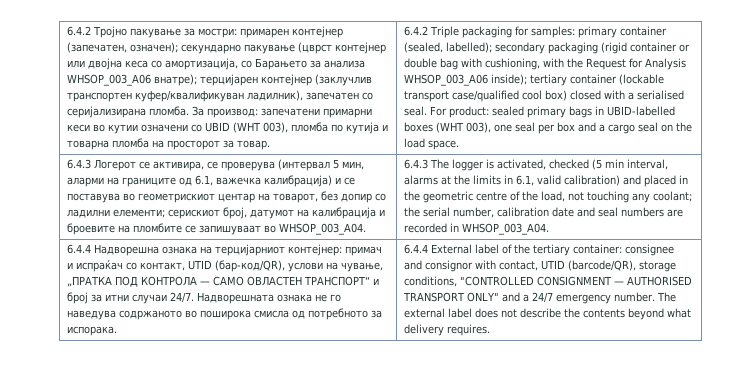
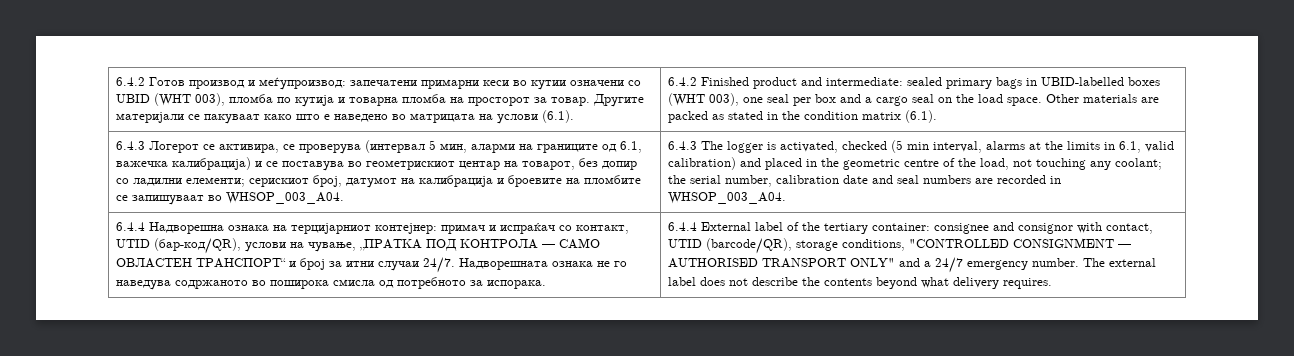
- 6.4.2 Тројно пакување за мостри: примарен контејнер (запечатен, означен); секундарно пакување (цврст контејнер или двојна кеса со амортизација, со Барањето за анализа WHSOP_003_A06 внатре); терцијарен контејнер (заклучлив транспортен куфер/квалификуван ладилник), запечатен со серијализирана пломба. За производ: запечатени примарни кеси во кутии означени со UBID (WHT 003), пломба по кутија и товарна пломба на просторот за товар. | 6.4.2 Triple packaging for samples: primary container (sealed, labelled); secondary packaging (rigid container or double bag with cushioning, with the Request for Analysis WHSOP_003_A06 inside); tertiary container (lockable transport case/qualified cool box) closed with a serialised seal. For product: sealed primary bags in UBID-labelled boxes (WHT 003), one seal per box and a cargo seal on the load space.
+ 6.4.2 Готов производ и меѓупроизвод: запечатени примарни кеси во кутии означени со UBID (WHT 003), пломба по кутија и товарна пломба на просторот за товар. Другите материјали се пакуваат како што е наведено во матрицата на услови (6.1). | 6.4.2 Finished product and intermediate: sealed primary bags in UBID-labelled boxes (WHT 003), one seal per box and a cargo seal on the load space. Other materials are packed as stated in the condition matrix (6.1).

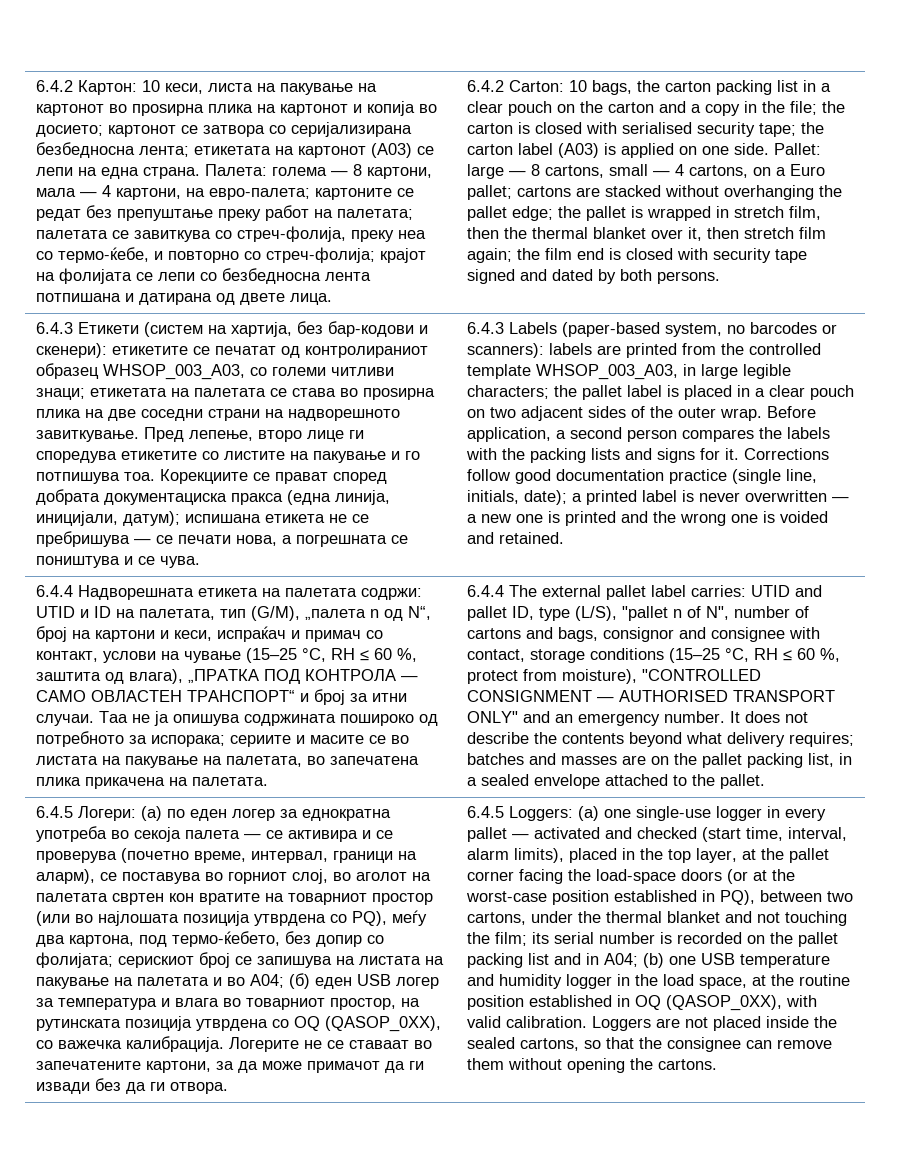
- 6.4.2 Готов производ и меѓупроизвод: запечатени примарни кеси во кутии означени со UBID (WHT 003), пломба по кутија и товарна пломба на просторот за товар. Другите материјали се пакуваат како што е наведено во матрицата на услови (6.1). | 6.4.2 Finished product and intermediate: sealed primary bags in UBID-labelled boxes (WHT 003), one seal per box and a cargo seal on the load space. Other materials are packed as stated in the condition matrix (6.1).
- 6.4.3 Логерот се активира, се проверува (интервал 5 мин, аларми на границите од 6.1, важечка калибрација) и се поставува во геометрискиот центар на товарот, без допир со ладилни елементи; серискиот број, датумот на калибрација и броевите на пломбите се запишуваат во WHSOP_003_A04. | 6.4.3 The logger is activated, checked (5 min interval, alarms at the limits in 6.1, valid calibration) and placed in the geometric centre of the load, not touching any coolant; the serial number, calibration date and seal numbers are recorded in WHSOP_003_A04.
- 6.4.4 Надворешна ознака на терцијарниот контејнер: примач и испраќач со контакт, UTID (бар-код/QR), услови на чување, „ПРАТКА ПОД КОНТРОЛА — САМО ОВЛАСТЕН ТРАНСПОРТ“ и број за итни случаи 24/7. Надворешната ознака не го наведува содржаното во поширока смисла од потребното за испорака. | 6.4.4 External label of the tertiary container: consignee and consignor with contact, UTID (barcode/QR), storage conditions, "CONTROLLED CONSIGNMENT — AUTHORISED TRANSPORT ONLY" and a 24/7 emergency number. The external label does not describe the contents beyond what delivery requires.
+ 6.4.2 Картон: 10 кеси, листа на пакување на картонот во проѕирна плика на картонот и копија во досието; картонот се затвора со серијализирана безбедносна лента; етикетата на картонот (A03) се лепи на една страна. Палета: голема — 8 картони, мала — 4 картони, на евро-палета; картоните се редат без препуштање преку работ на палетата; палетата се завиткува со стреч-фолија, преку неа со термо-ќебе, и повторно со стреч-фолија; крајот на фолијата се лепи со безбедносна лента потпишана и датирана од двете лица. | 6.4.2 Carton: 10 bags, the carton packing list in a clear pouch on the carton and a copy in the file; the carton is closed with serialised security tape; the carton label (A03) is applied on one side. Pallet: large — 8 cartons, small — 4 cartons, on a Euro pallet; cartons are stacked without overhanging the pallet edge; the pallet is wrapped in stretch film, then the thermal blanket over it, then stretch film again; the film end is closed with security tape signed and dated by both persons.
+ 6.4.3 Етикети (систем на хартија, без бар-кодови и скенери): етикетите се печатат од контролираниот образец WHSOP_003_A03, со големи читливи знаци; етикетата на палетата се става во проѕирна плика на две соседни страни на надворешното завиткување. Пред лепење, второ лице ги споредува етикетите со листите на пакување и го потпишува тоа. Корекциите се прават според добрата документациска пракса (една линија, иницијали, датум); испишана етикета не се пребришува — се печати нова, а погрешната се поништува и се чува. | 6.4.3 Labels (paper-based system, no barcodes or scanners): labels are printed from the controlled template WHSOP_003_A03, in large legible characters; the pallet label is placed in a clear pouch on two adjacent sides of the outer wrap. Before application, a second person compares the labels with the packing lists and signs for it. Corrections follow good documentation practice (single line, initials, date); a printed label is never overwritten — a new one is printed and the wrong one is voided and retained.
+ 6.4.4 Надворешната етикета на палетата содржи: UTID и ID на палетата, тип (G/M), „палета n од N“, број на картони и кеси, испраќач и примач со контакт, услови на чување (15–25 °C, RH ≤ 60 %, заштита од влага), „ПРАТКА ПОД КОНТРОЛА — САМО ОВЛАСТЕН ТРАНСПОРТ“ и број за итни случаи. Таа не ја опишува содржината пошироко од потребното за испорака; сериите и масите се во листата на пакување на палетата, во запечатена плика прикачена на палетата. | 6.4.4 The external pallet label carries: UTID and pallet ID, type (L/S), "pallet n of N", number of cartons and bags, consignor and consignee with contact, storage conditions (15–25 °C, RH ≤ 60 %, protect from moisture), "CONTROLLED CONSIGNMENT — AUTHORISED TRANSPORT ONLY" and an emergency number. It does not describe the contents beyond what delivery requires; batches and masses are on the pallet packing list, in a sealed envelope attached to the pallet.
+ 6.4.5 Логери: (а) по еден логер за еднократна употреба во секоја палета — се активира и се проверува (почетно време, интервал, граници на аларм), се поставува во горниот слој, во аголот на палетата свртен кон вратите на товарниот простор (или во најлошата позиција утврдена со PQ), меѓу два картона, под термо-ќебето, без допир со фолијата; серискиот број се запишува на листата на пакување на палетата и во A04; (б) еден USB логер за температура и влага во товарниот простор, на рутинската позиција утврдена со OQ (QASOP_0XX), со важечка калибрација. Логерите не се ставаат во запечатените картони, за да може примачот да ги извади без да ги отвора. | 6.4.5 Loggers: (a) one single-use logger in every pallet — activated and checked (start time, interval, alarm limits), placed in the top layer, at the pallet corner facing the load-space doors (or at the worst-case position established in PQ), between two cartons, under the thermal blanket and not touching the film; its serial number is recorded on the pallet packing list and in A04; (b) one USB temperature and humidity logger in the load space, at the routine position established in OQ (QASOP_0XX), with valid calibration. Loggers are not placed inside the sealed cartons, so that the consignee can remove them without opening the cartons.

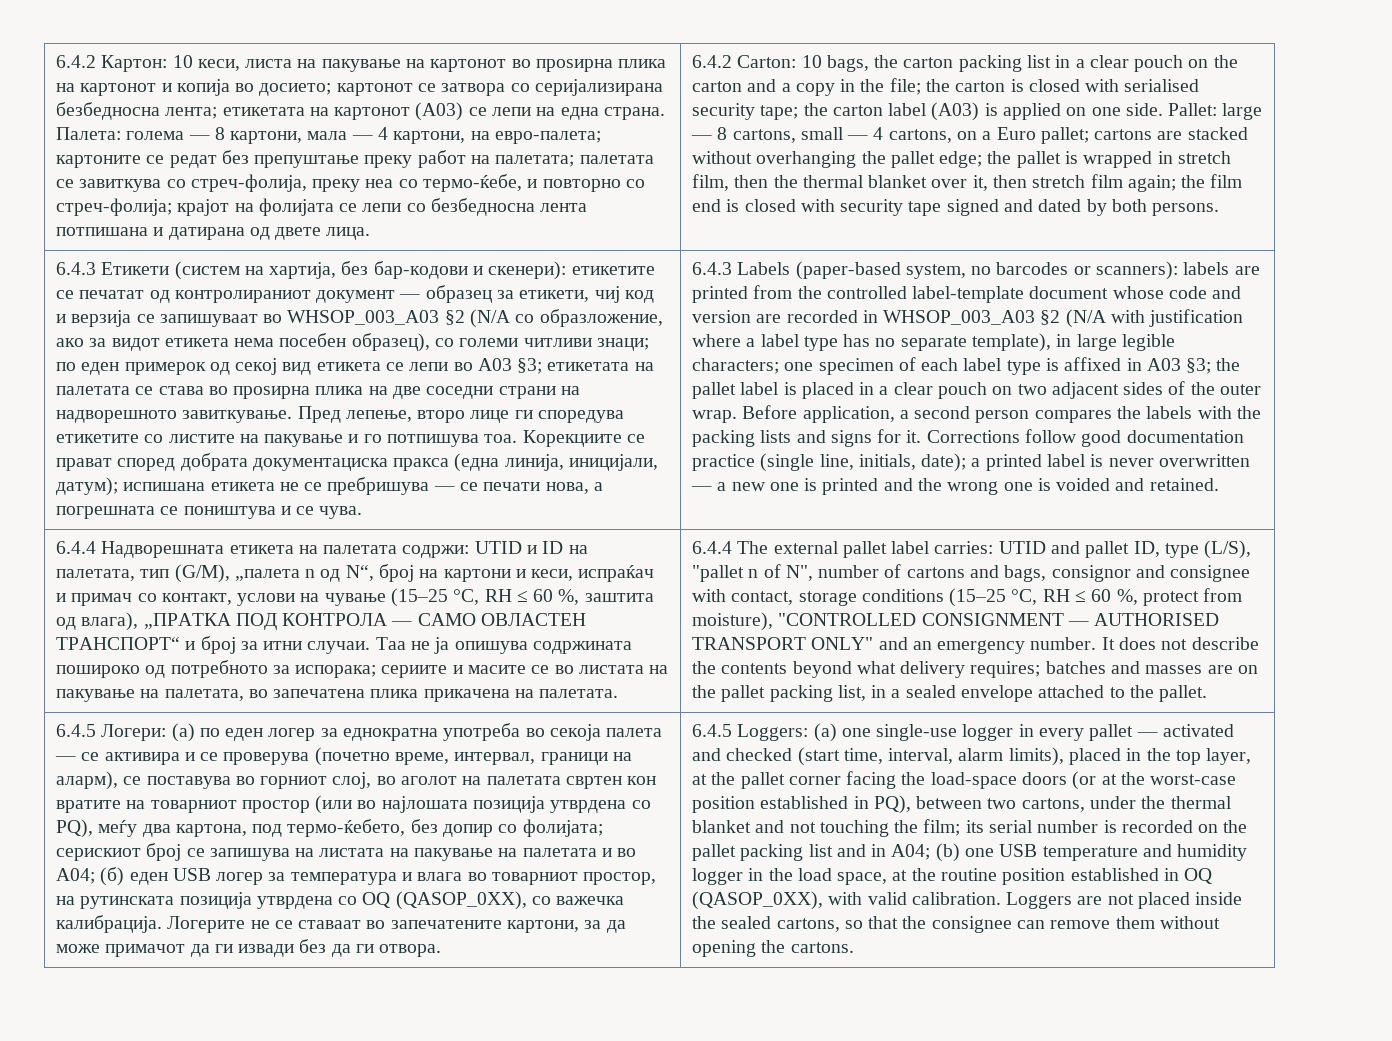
- 6.4.3 Етикети (систем на хартија, без бар-кодови и скенери): етикетите се печатат од контролираниот образец WHSOP_003_A03, со големи читливи знаци; етикетата на палетата се става во проѕирна плика на две соседни страни на надворешното завиткување.
+ 6.4.3 Етикети (систем на хартија, без бар-кодови и скенери): етикетите се печатат од контролираниот документ — образец за етикети, чиј код и верзија се запишуваат во WHSOP_003_A03 §2 (N/A со образложение, ако за видот етикета нема посебен образец), со големи читливи знаци; по еден примерок од секој вид етикета се лепи во A03 §3; етикетата на палетата се става во проѕирна плика на две соседни страни на надворешното завиткување.
- 6.4.3 Labels (paper-based system, no barcodes or scanners): labels are printed from the controlled template WHSOP_003_A03, in large legible characters; the pallet label is placed in a clear pouch on two adjacent sides of the outer wrap.
+ 6.4.3 Labels (paper-based system, no barcodes or scanners): labels are printed from the controlled label-template document whose code and version are recorded in WHSOP_003_A03 §2 (N/A with justification where a label type has no separate template), in large legible characters; one specimen of each label type is affixed in A03 §3; the pallet label is placed in a clear pouch on two adjacent sides of the outer wrap.

